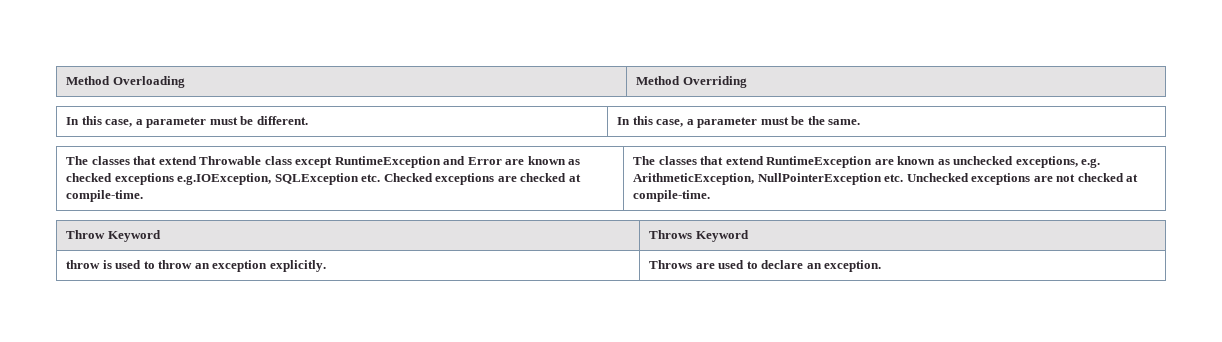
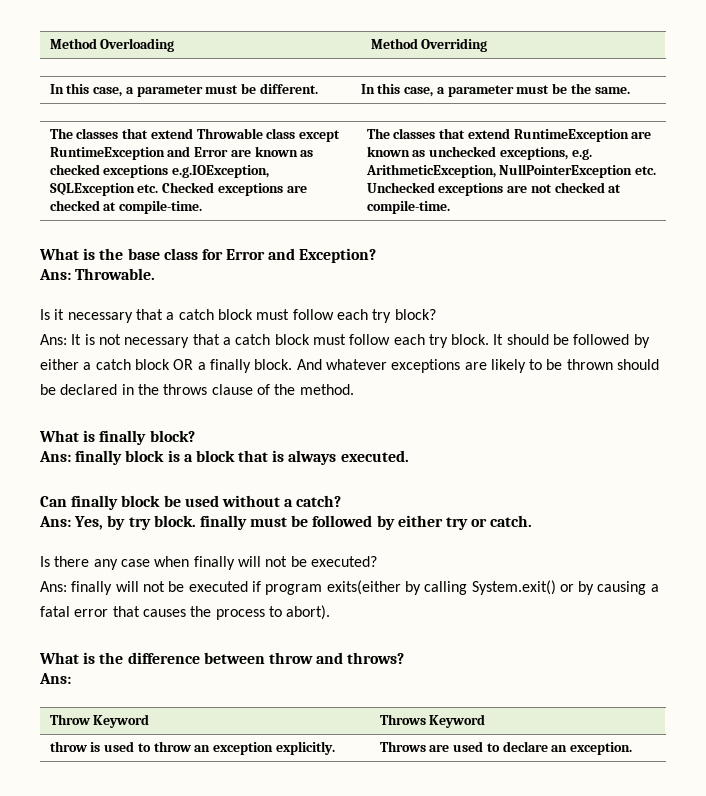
+ What is the base class for Error and Exception?
+ Ans: Throwable.
+ Is it necessary that a catch block must follow each try block?
+ Ans: It is not necessary that a catch block must follow each try block. It should be followed by either a catch block OR a finally block. And whatever exceptions are likely to be thrown should be declared in the throws clause of the method.
+ What is finally block?
+ Ans: finally block is a block that is always executed.
+ Can finally block be used without a catch?
+ Ans: Yes, by try block. finally must be followed by either try or catch.
+ Is there any case when finally will not be executed?
+ Ans: finally will not be executed if program exits(either by calling System.exit() or by causing a fatal error that causes the process to abort).
+ What is the difference between throw and throws?
+ Ans:

